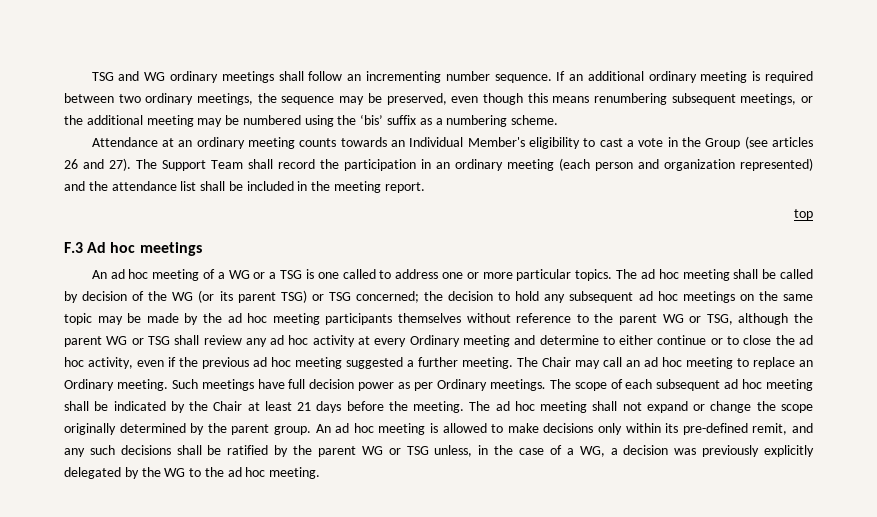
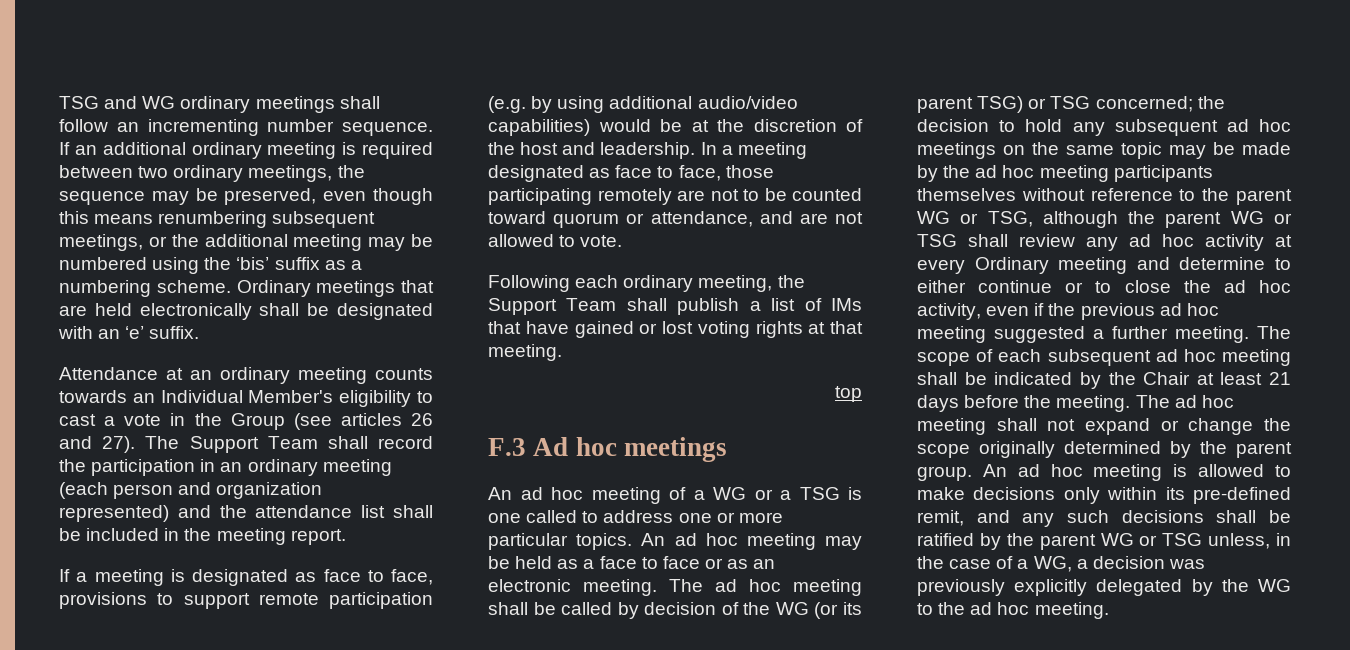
+ Ordinary meetings that are held electronically shall be designated with an ‘e’ suffix.
+ If a meeting is designated as face to face, provisions to support remote participation (e.g. by using additional audio/video capabilities) would be at the discretion of the host and leadership. In a meeting designated as face to face, those participating remotely are not to be counted toward quorum or attendance, and are not allowed to vote.
+ Following each ordinary meeting, the Support Team shall publish a list of IMs that have gained or lost voting rights at that meeting.
+ An ad hoc meeting may be held as a face to face or as an electronic meeting.
- The Chair may call an ad hoc meeting to replace an Ordinary meeting. Such meetings have full decision power as per Ordinary meetings. The scope of each subsequent ad hoc meeting shall be indicated by the Chair at least 21 days before the meeting.
+ The scope of each subsequent ad hoc meeting shall be indicated by the Chair at least 21 days before the meeting.

